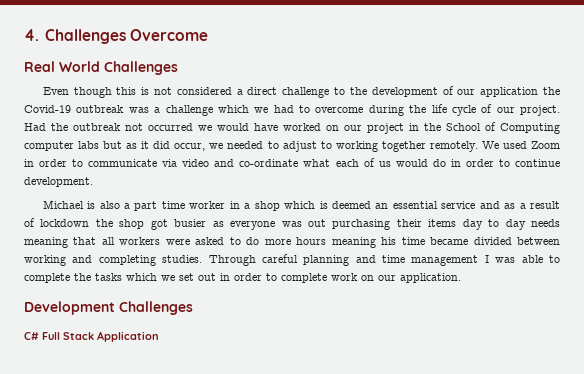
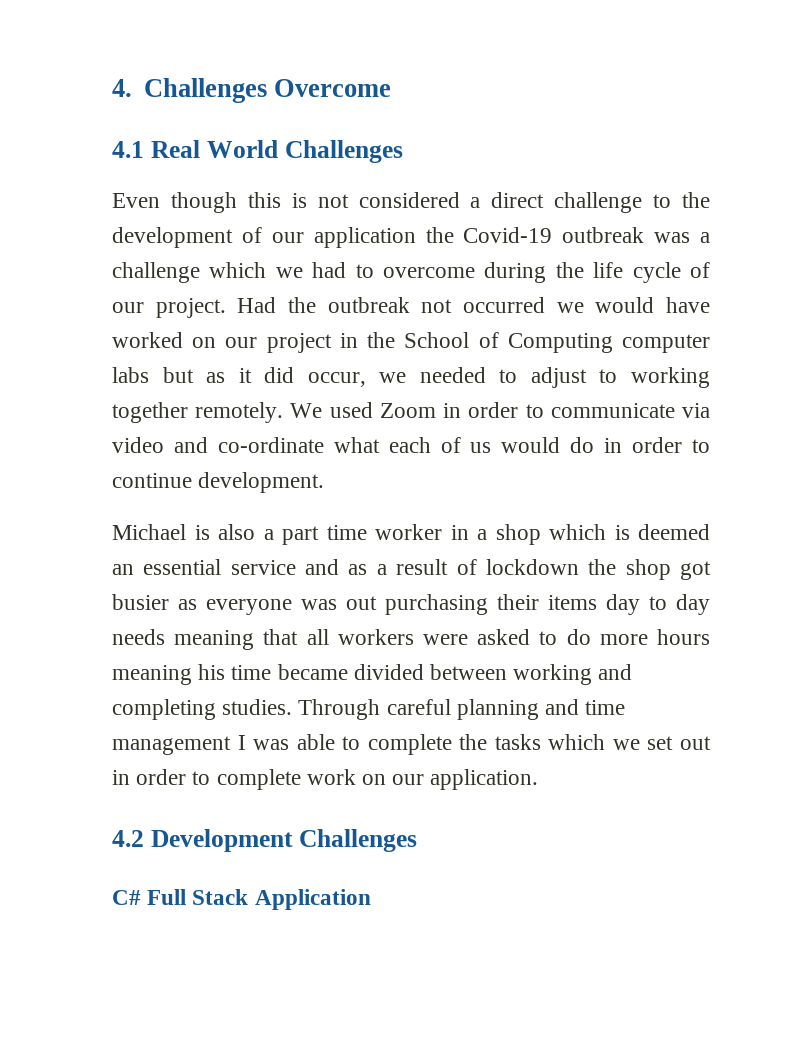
- Real World Challenges
+ 4.1 Real World Challenges
- Development Challenges
+ 4.2 Development Challenges

